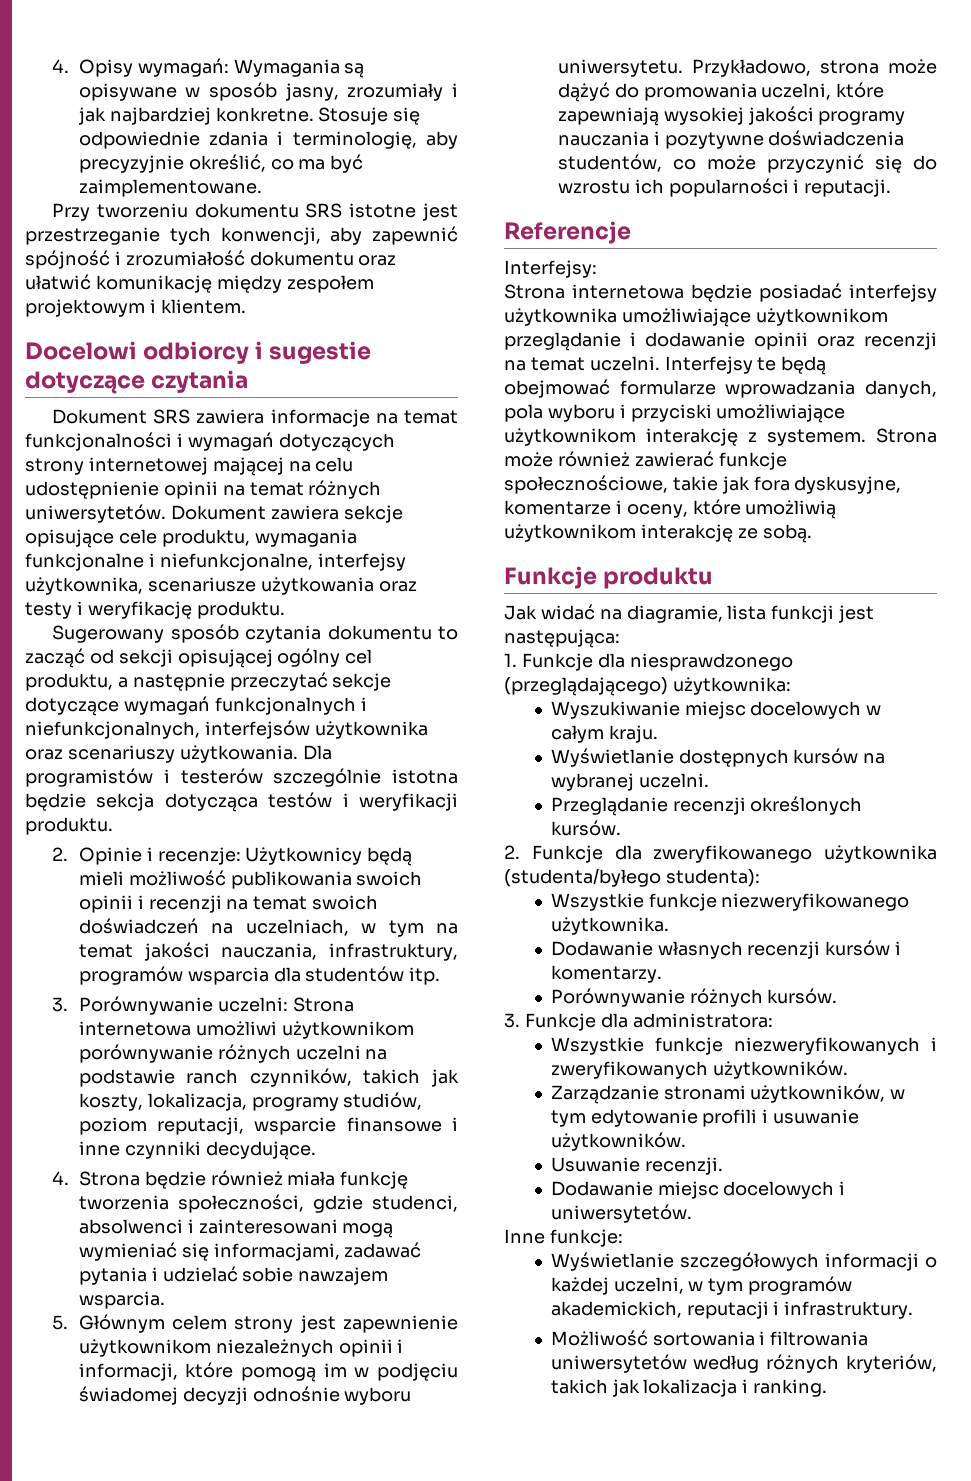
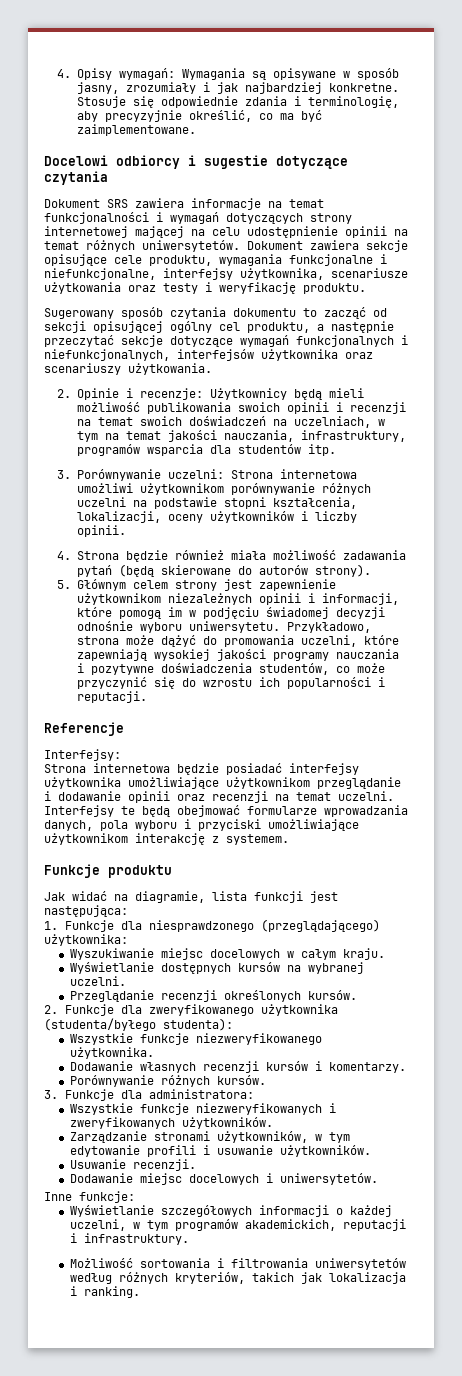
- Przy tworzeniu dokumentu SRS istotne jest przestrzeganie tych konwencji, aby zapewnić spójność i zrozumiałość dokumentu oraz ułatwić komunikację między zespołem projektowym i klientem.
- Dla programistów i testerów szczególnie istotna będzie sekcja dotycząca testów i weryfikacji produktu.
- 3. Porównywanie uczelni: Strona internetowa umożliwi użytkownikom porównywanie różnych uczelni na podstawie ranch czynników, takich jak koszty, lokalizacja, programy studiów, poziom reputacji, wsparcie finansowe i inne czynniki decydujące.
+ 3. Porównywanie uczelni: Strona internetowa umożliwi użytkownikom porównywanie różnych uczelni na podstawie stopni kształcenia, lokalizacji, oceny użytkowników i liczby opinii.
- 4. Strona będzie również miała funkcję tworzenia społeczności, gdzie studenci, absolwenci i zainteresowani mogą wymieniać się informacjami, zadawać pytania i udzielać sobie nawzajem wsparcia.
+ 4. Strona będzie również miała możliwość zadawania pytań (będą skierowane do autorów strony).
- Strona może również zawierać funkcje społecznościowe, takie jak fora dyskusyjne, komentarze i oceny, które umożliwią użytkownikom interakcję ze sobą.

